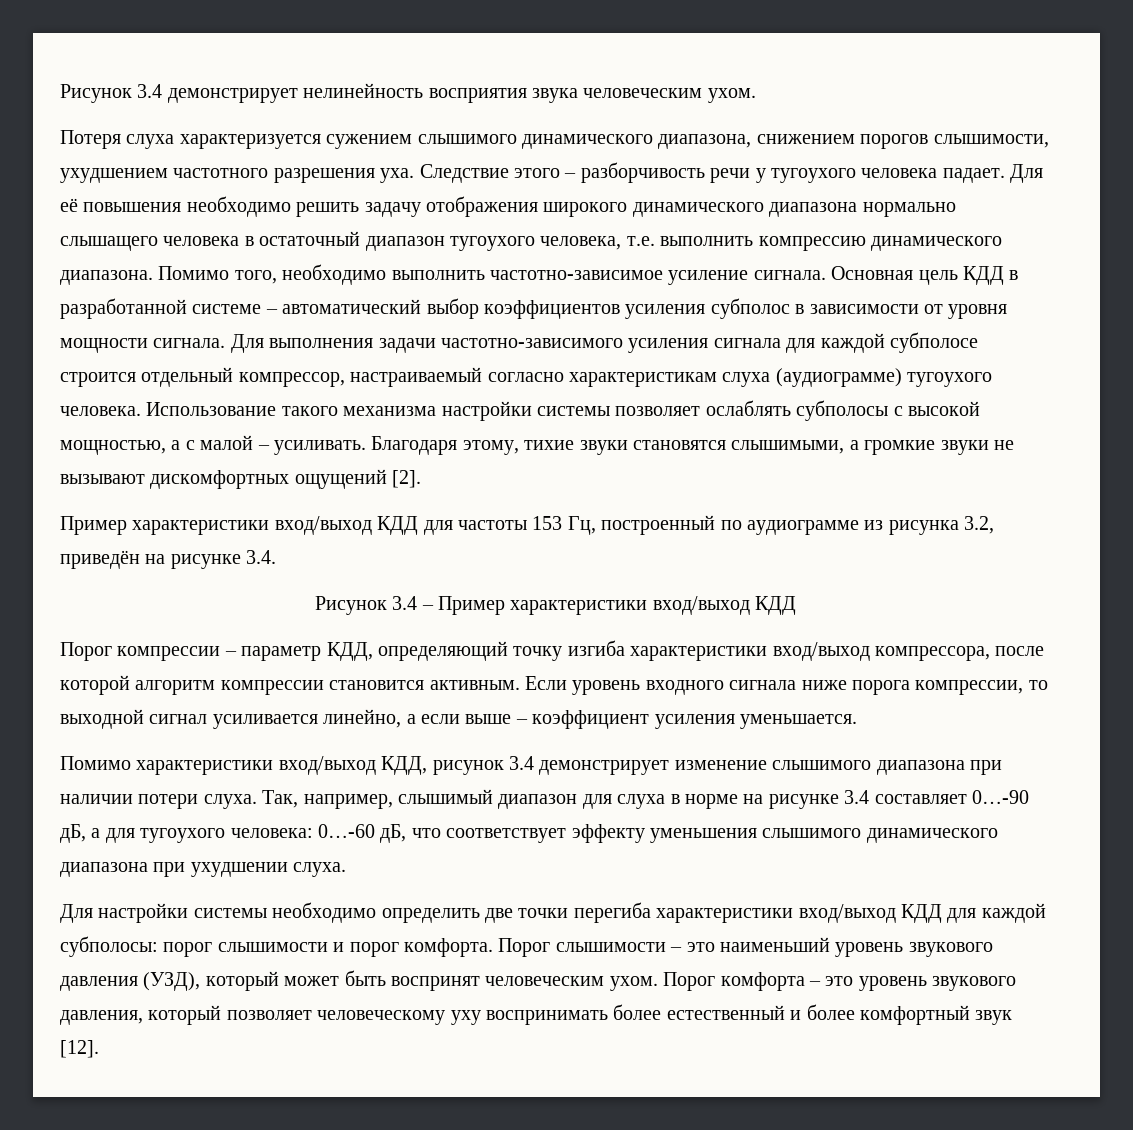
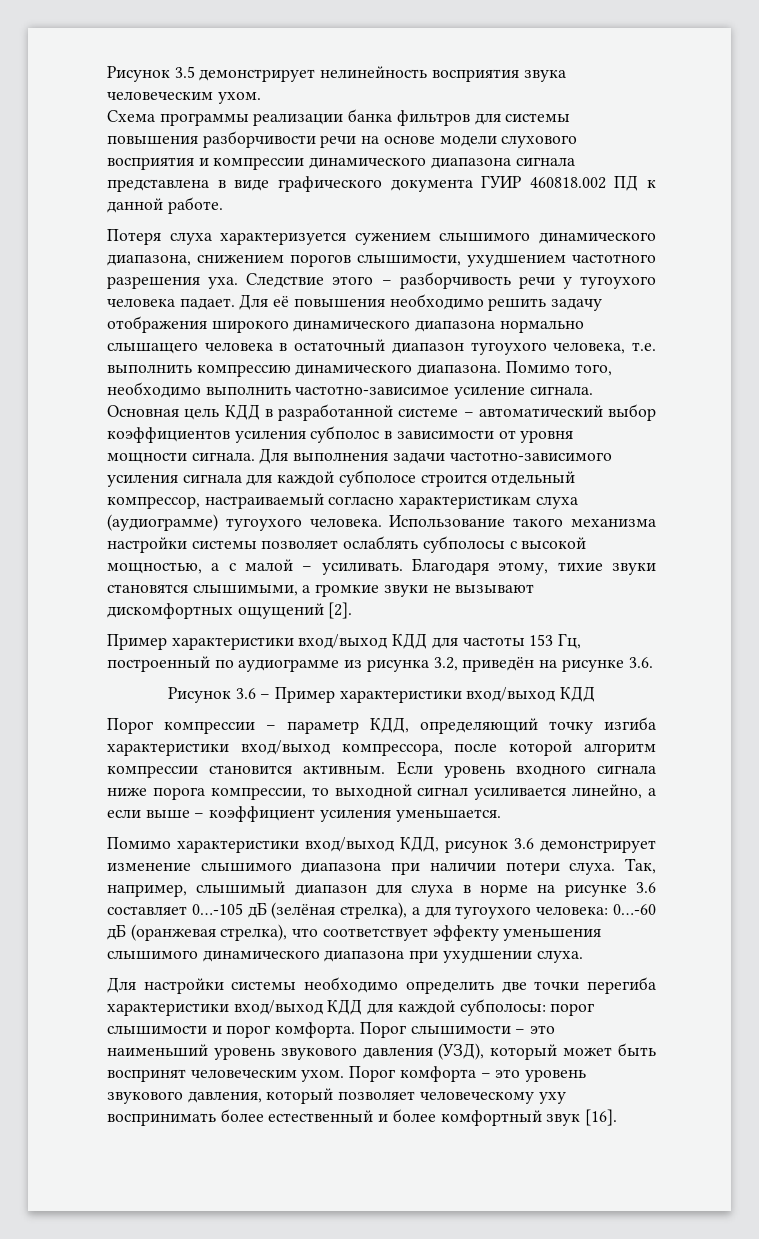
- Рисунок 3.4 демонстрирует нелинейность восприятия звука человеческим ухом.
+ Рисунок 3.5 демонстрирует нелинейность восприятия звука человеческим ухом.
+ Схема программы реализации банка фильтров для системы повышения разборчивости речи на основе модели слухового восприятия и компрессии динамического диапазона сигнала представлена в виде графического документа ГУИР 460818.002 ПД к данной работе.
- Пример характеристики вход/выход КДД для частоты 153 Гц, построенный по аудиограмме из рисунка 3.2, приведён на рисунке 3.4.
- Рисунок 3.4 – Пример характеристики вход/выход КДД
+ Пример характеристики вход/выход КДД для частоты 153 Гц, построенный по аудиограмме из рисунка 3.2, приведён на рисунке 3.6.
+ Рисунок 3.6 – Пример характеристики вход/выход КДД
- Помимо характеристики вход/выход КДД, рисунок 3.4 демонстрирует изменение слышимого диапазона при наличии потери слуха.
+ Помимо характеристики вход/выход КДД, рисунок 3.6 демонстрирует изменение слышимого диапазона при наличии потери слуха.
- Так, например, слышимый диапазон для слуха в норме на рисунке 3.4 составляет 0…-90 дБ, а для тугоухого человека: 0…-60 дБ, что соответствует эффекту уменьшения слышимого динамического диапазона при ухудшении слуха.
+ Так, например, слышимый диапазон для слуха в норме на рисунке 3.6 составляет 0…-105 дБ (зелёная стрелка), а для тугоухого человека: 0…-60 дБ (оранжевая стрелка), что соответствует эффекту уменьшения слышимого динамического диапазона при ухудшении слуха.
- Порог комфорта – это уровень звукового давления, который позволяет человеческому уху воспринимать более естественный и более комфортный звук [12].
+ Порог комфорта – это уровень звукового давления, который позволяет человеческому уху воспринимать более естественный и более комфортный звук [16].

